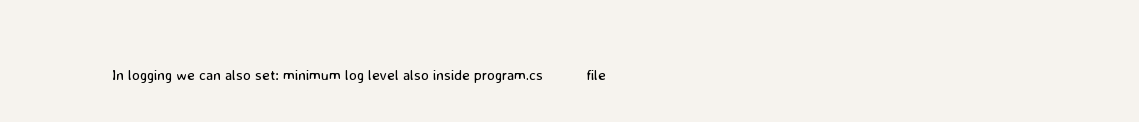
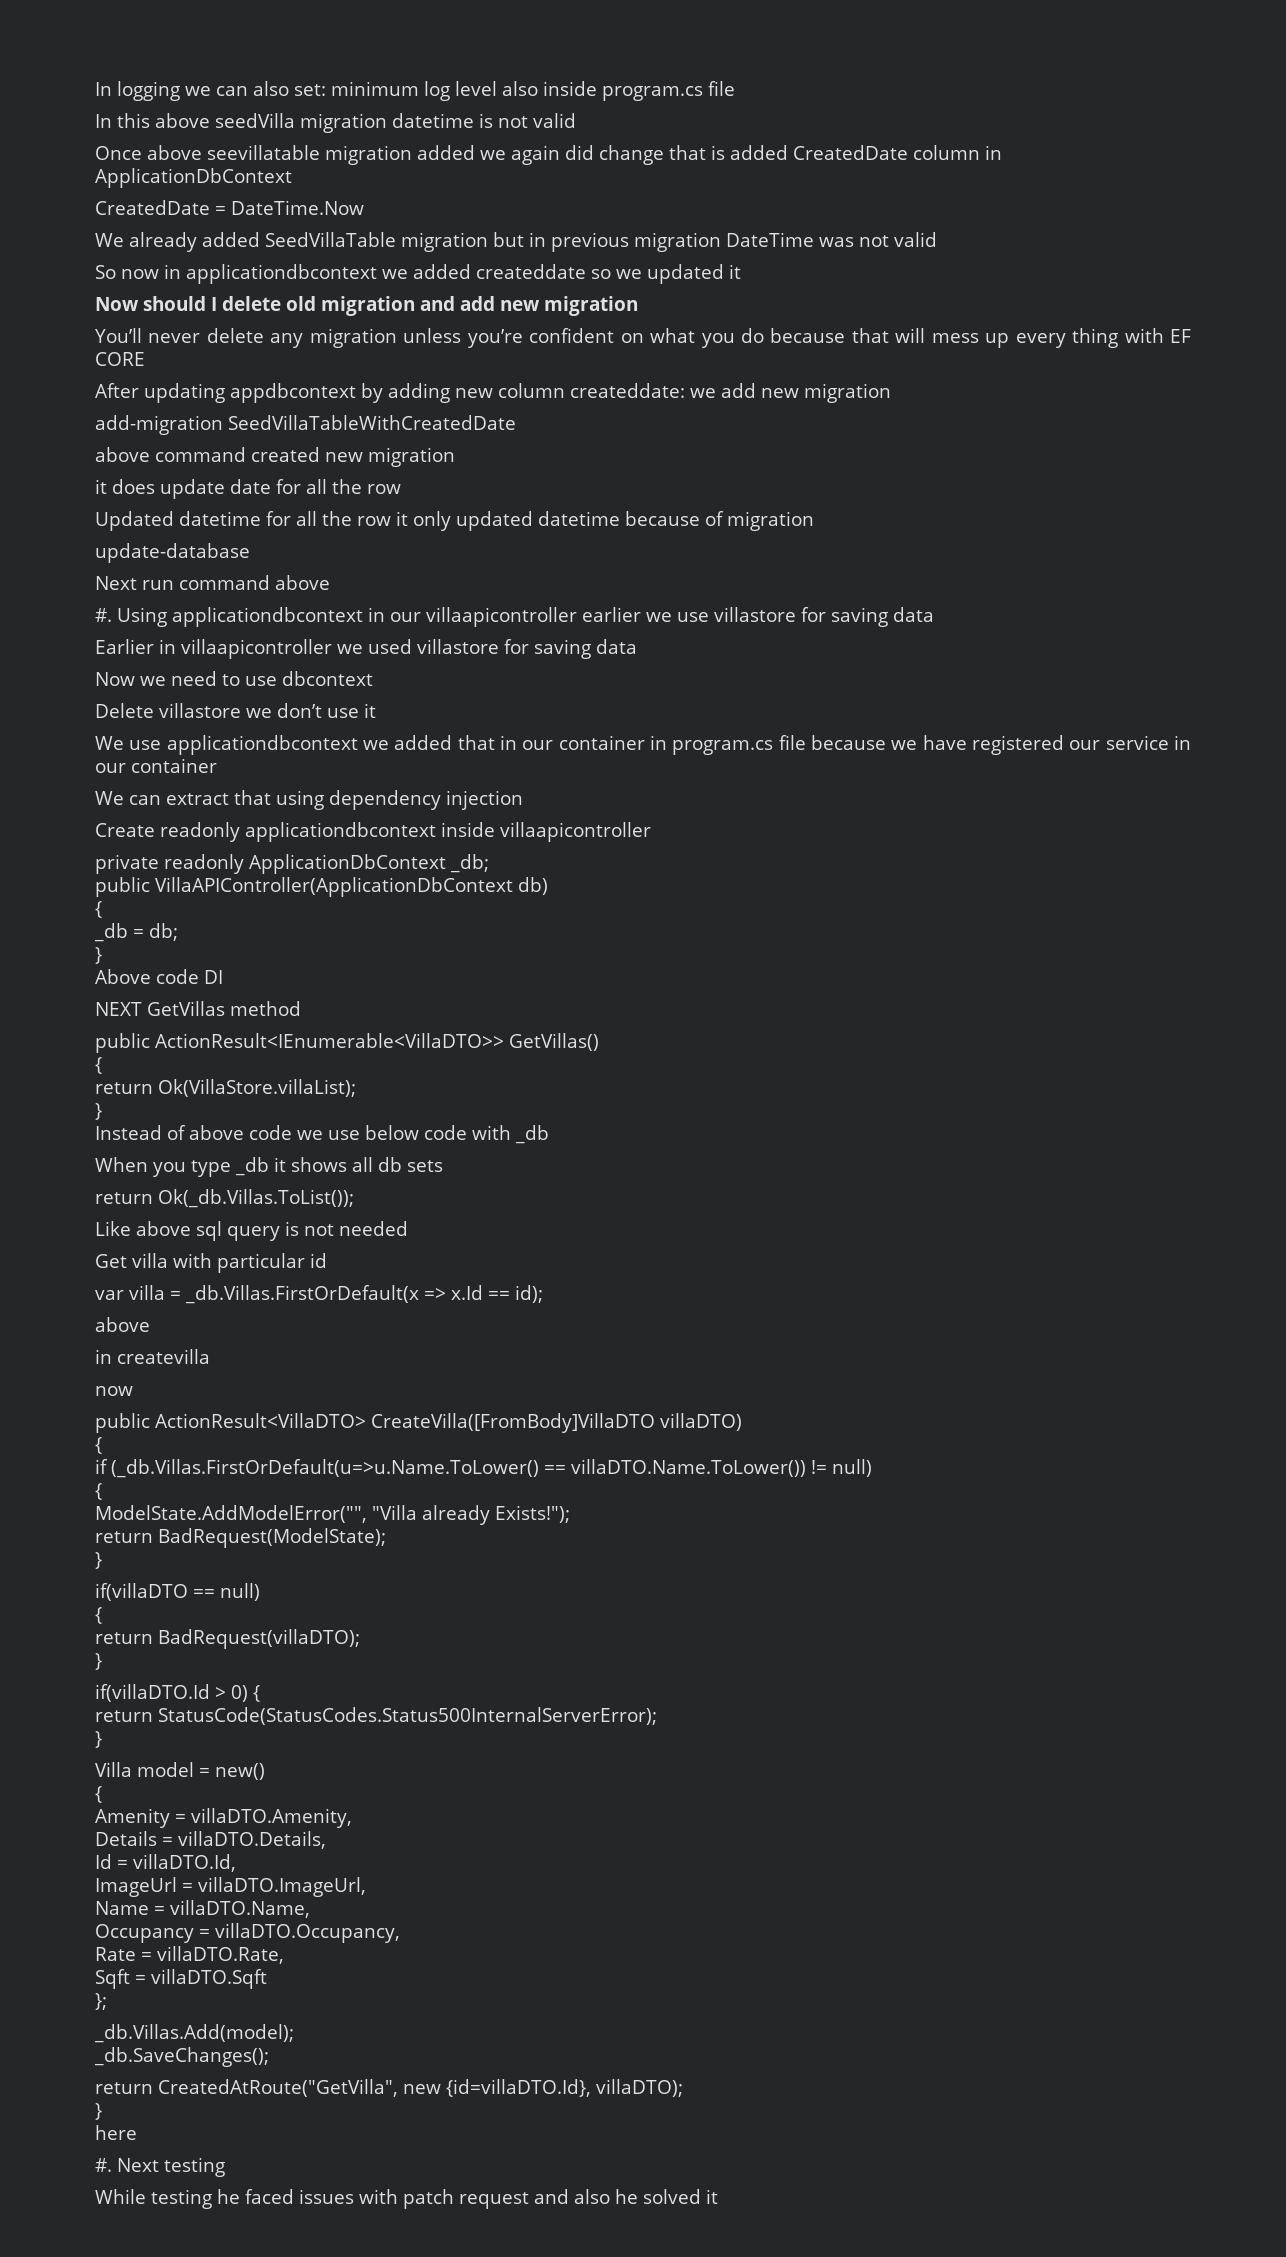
+ In this above seedVilla migration datetime is not valid
+ Once above seevillatable migration added we again did change that is added CreatedDate column in ApplicationDbContext
+ CreatedDate = DateTime.Now
+ We already added SeedVillaTable migration but in previous migration DateTime was not valid
+ So now in applicationdbcontext we added createddate so we updated it
+ Now should I delete old migration and add new migration
+ You’ll never delete any migration unless you’re confident on what you do because that will mess up every thing with EF CORE
+ After updating appdbcontext by adding new column createddate: we add new migration
+ add-migration SeedVillaTableWithCreatedDate
+ above command created new migration
+ it does update date for all the row
+ Updated datetime for all the row it only updated datetime because of migration
+ update-database
+ Next run command above
+ #. Using applicationdbcontext in our villaapicontroller earlier we use villastore for saving data
+ Earlier in villaapicontroller we used villastore for saving data
+ Now we need to use dbcontext
+ Delete villastore we don’t use it
+ We use applicationdbcontext we added that in our container in program.cs file because we have registered our service in our container
+ We can extract that using dependency injection
+ Create readonly applicationdbcontext inside villaapicontroller
+ private readonly ApplicationDbContext _db;
+ public VillaAPIController(ApplicationDbContext db)
+ {
+ _db = db;
+ }
+ Above code DI
+ NEXT GetVillas method
+ public ActionResult<IEnumerable<VillaDTO>> GetVillas()
+ {
+ return Ok(VillaStore.villaList);
+ }
+ Instead of above code we use below code with _db
+ When you type _db it shows all db sets
+ return Ok(_db.Villas.ToList());
+ Like above sql query is not needed
+ Get villa with particular id
+ var villa = _db.Villas.FirstOrDefault(x => x.Id == id);
+ above
+ in createvilla
+ now
+ public ActionResult<VillaDTO> CreateVilla([FromBody]VillaDTO villaDTO)
+ {
+ if (_db.Villas.FirstOrDefault(u=>u.Name.ToLower() == villaDTO.Name.ToLower()) != null)
+ {
+ ModelState.AddModelError("", "Villa already Exists!");
+ return BadRequest(ModelState);
+ }
+ if(villaDTO == null)
+ {
+ return BadRequest(villaDTO);
+ }
+ if(villaDTO.Id > 0) {
+ return StatusCode(StatusCodes.Status500InternalServerError);
+ }
+ Villa model = new()
+ {
+ Amenity = villaDTO.Amenity,
+ Details = villaDTO.Details,
+ Id = villaDTO.Id,
+ ImageUrl = villaDTO.ImageUrl,
+ Name = villaDTO.Name,
+ Occupancy = villaDTO.Occupancy,
+ Rate = villaDTO.Rate,
+ Sqft = villaDTO.Sqft
+ };
+ _db.Villas.Add(model);
+ _db.SaveChanges();
+ return CreatedAtRoute("GetVilla", new {id=villaDTO.Id}, villaDTO);
+ }
+ here
+ #. Next testing
+ While testing he faced issues with patch request and also he solved it

